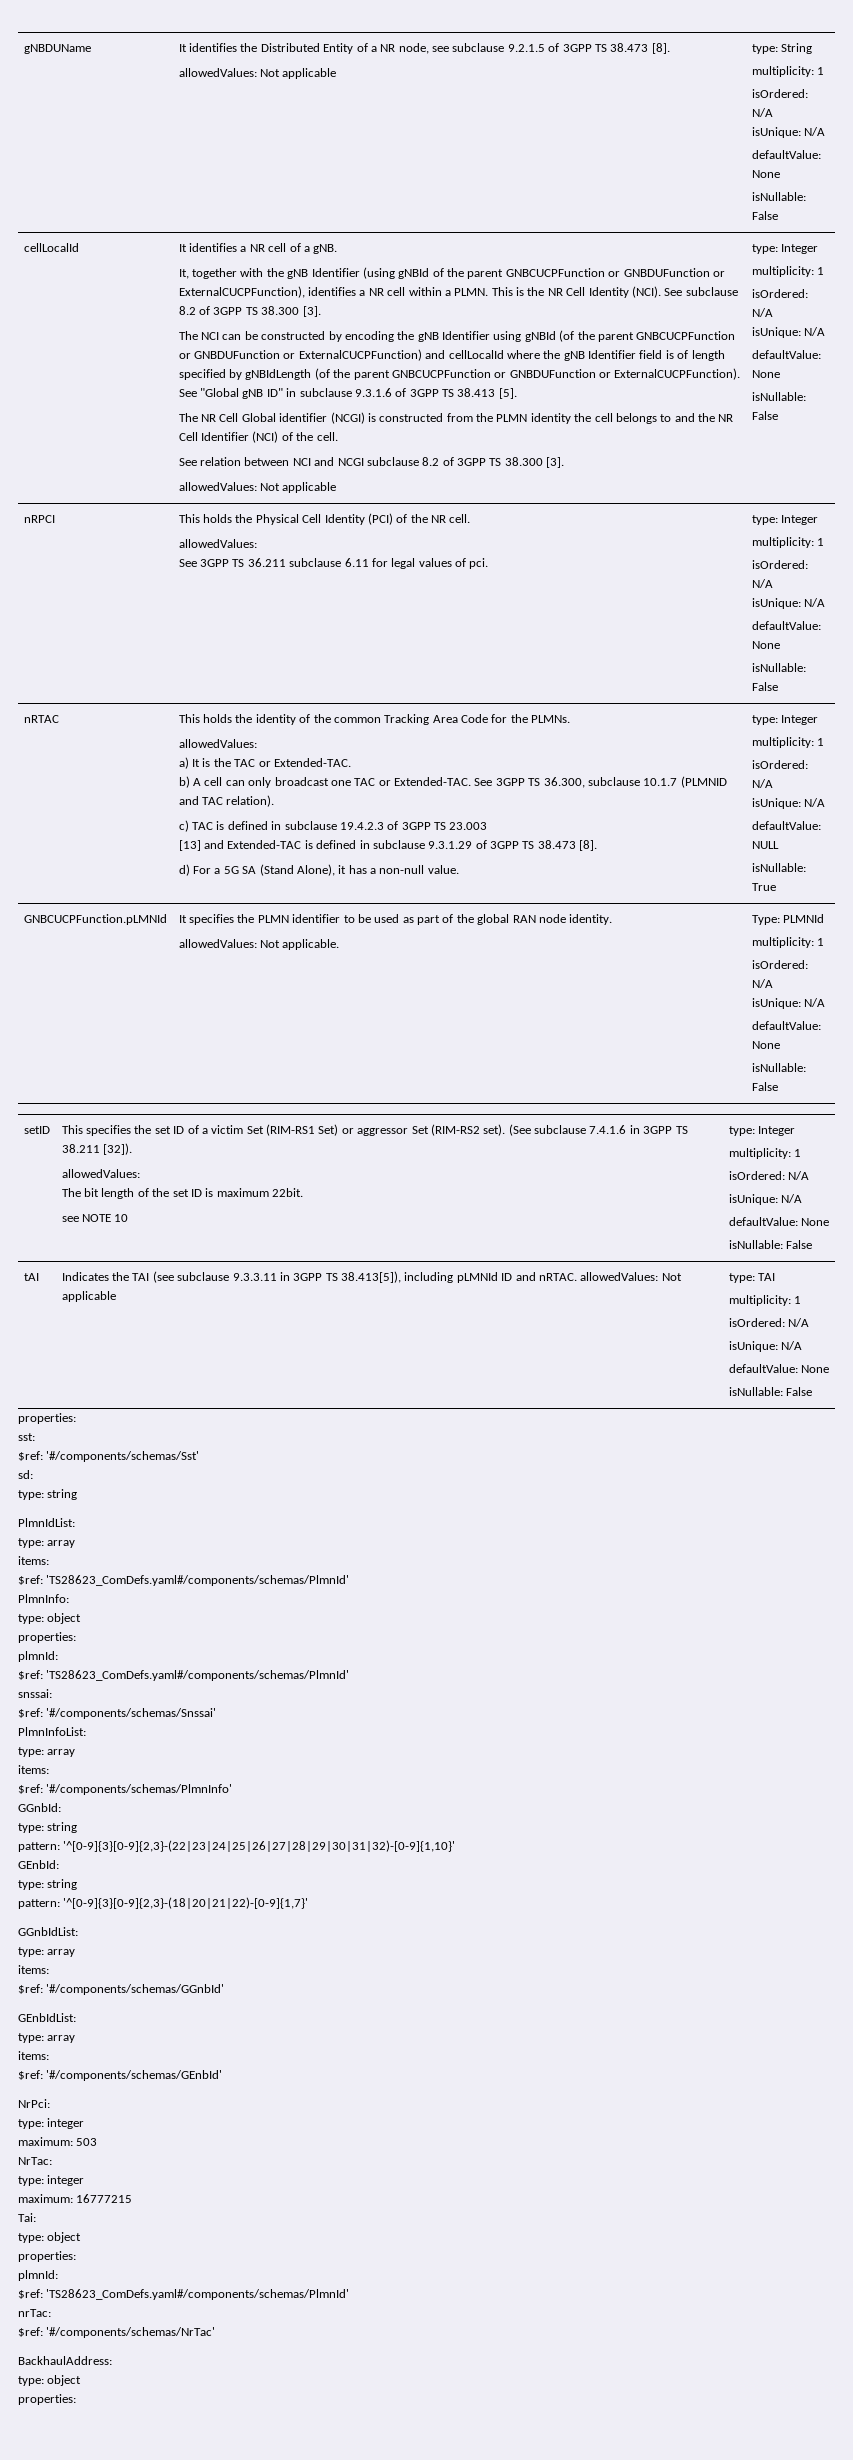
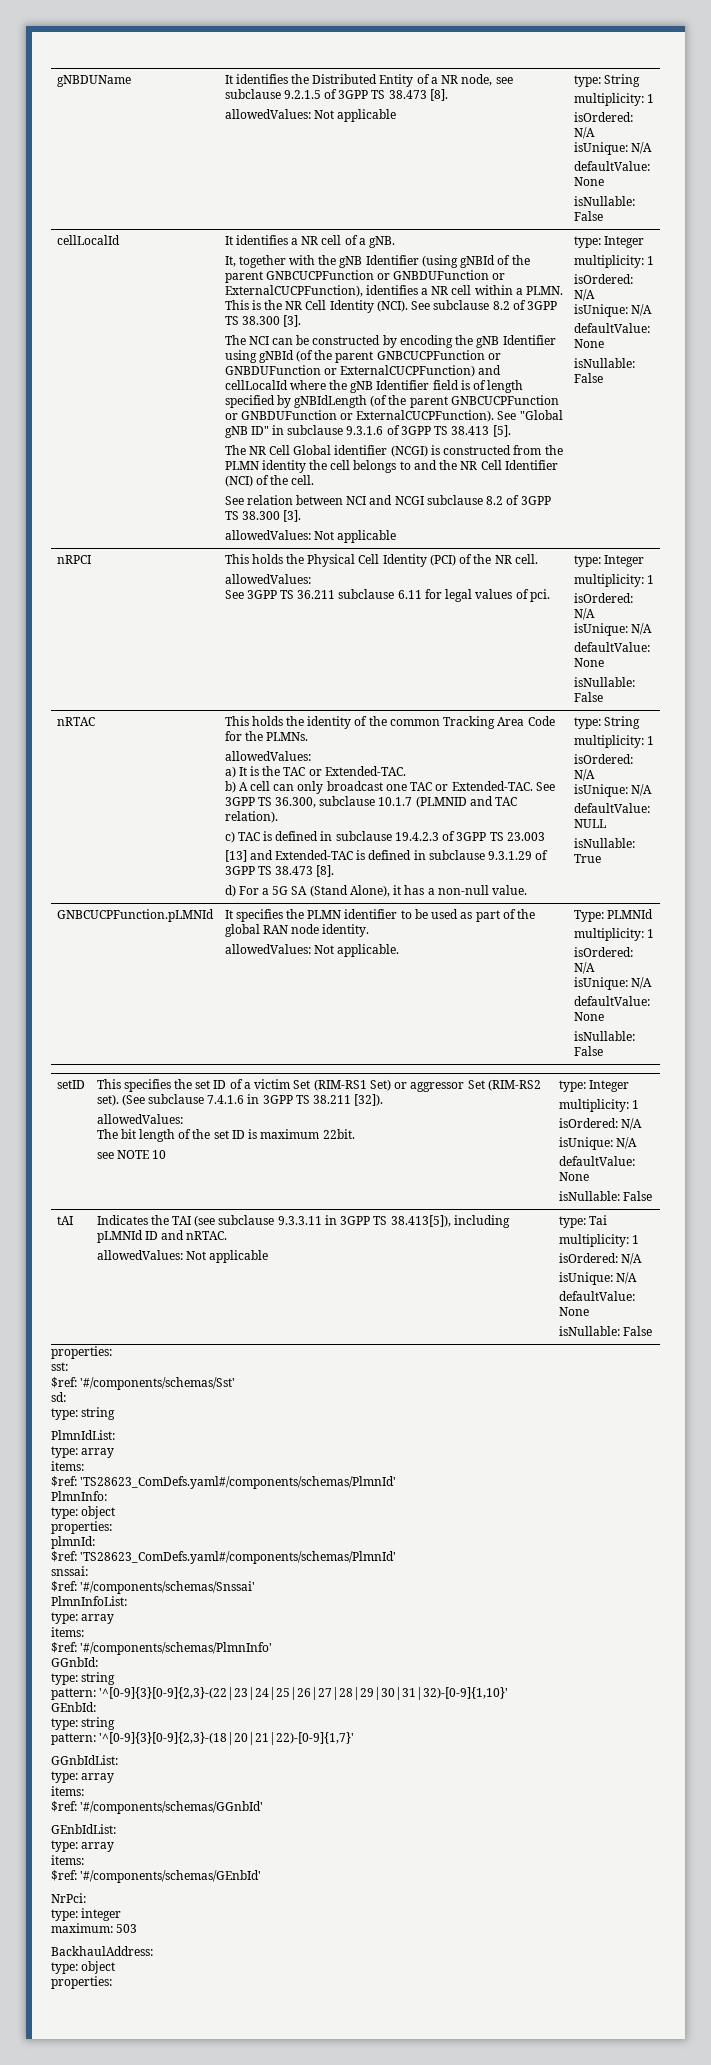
- d) For a 5G SA (Stand Alone), it has a non-null value. | type: Integer
+ d) For a 5G SA (Stand Alone), it has a non-null value. | type: String
- tAI | Indicates the TAI (see subclause 9.3.3.11 in 3GPP TS 38.413[5]), including pLMNId ID and nRTAC. allowedValues: Not applicable | type: TAI
+ tAI | Indicates the TAI (see subclause 9.3.3.11 in 3GPP TS 38.413[5]), including pLMNId ID and nRTAC.
+ allowedValues: Not applicable | type: Tai
- NrTac:
- type: integer
- maximum: 16777215
- Tai:
- type: object
- properties:
- plmnId:
- $ref: 'TS28623_ComDefs.yaml#/components/schemas/PlmnId'
- nrTac:
- $ref: '#/components/schemas/NrTac'

